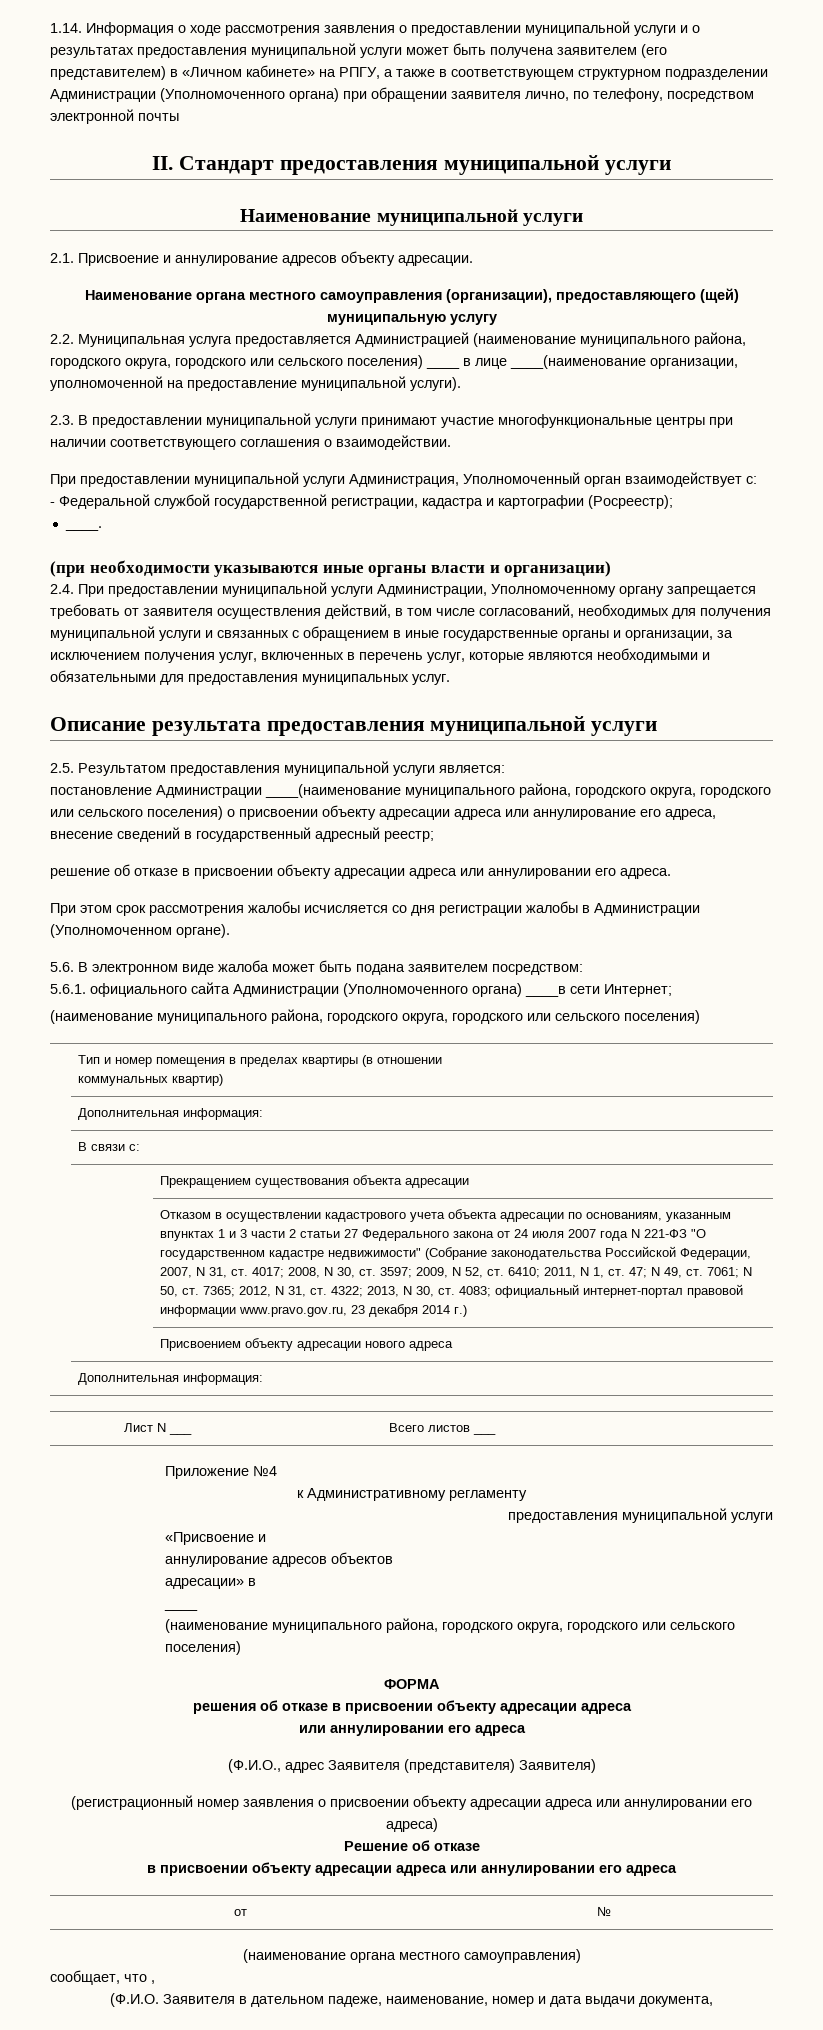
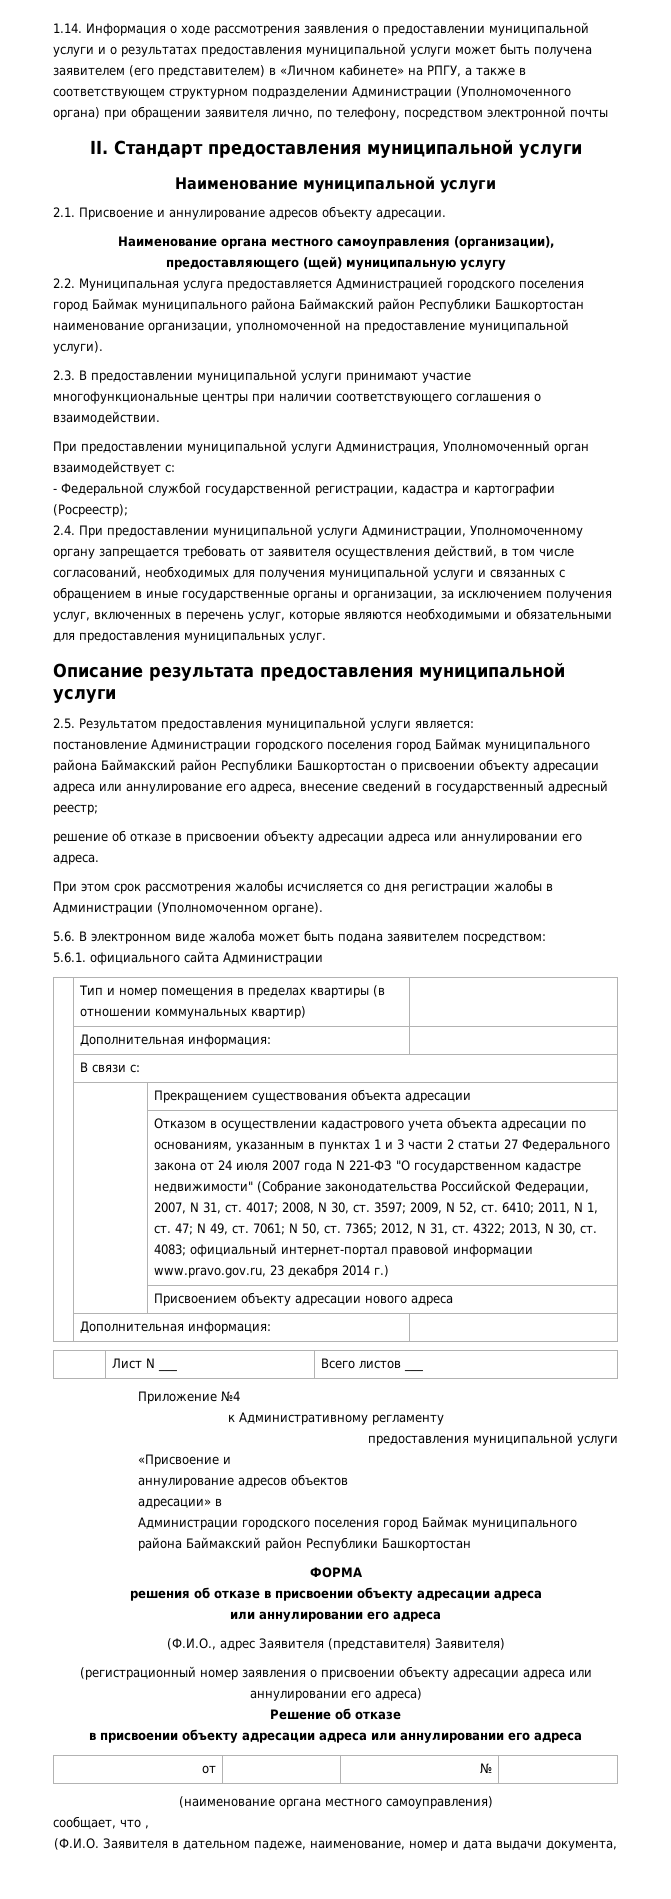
- 2.2. Муниципальная услуга предоставляется Администрацией (наименование муниципального района, городского округа, городского или сельского поселения) ____ в лице ____(наименование организации, уполномоченной на предоставление муниципальной услуги).
+ 2.2. Муниципальная услуга предоставляется Администрацией городского поселения город Баймак муниципального района Баймакский район Республики Башкортостан наименование организации, уполномоченной на предоставление муниципальной услуги).
- ____.
- (при необходимости указываются иные органы власти и организации)
- постановление Администрации ____(наименование муниципального района, городского округа, городского или сельского поселения) о присвоении объекту адресации адреса или аннулирование его адреса, внесение сведений в государственный адресный реестр;
+ постановление Администрации городского поселения город Баймак муниципального района Баймакский район Республики Башкортостан о присвоении объекту адресации адреса или аннулирование его адреса, внесение сведений в государственный адресный реестр;
- 5.6.1. официального сайта Администрации (Уполномоченного органа) ____в сети Интернет;
- (наименование муниципального района, городского округа, городского или сельского поселения)
+ 5.6.1. официального сайта Администрации
- Отказом в осуществлении кадастрового учета объекта адресации по основаниям, указанным впунктах 1 и 3 части 2 статьи 27 Федерального закона от 24 июля 2007 года N 221-ФЗ "О государственном кадастре недвижимости" (Собрание законодательства Российской Федерации, 2007, N 31, ст. 4017;
+ Отказом в осуществлении кадастрового учета объекта адресации по основаниям, указанным в пунктах 1 и 3 части 2 статьи 27 Федерального закона от 24 июля 2007 года N 221-ФЗ "О государственном кадастре недвижимости" (Собрание законодательства Российской Федерации, 2007, N 31, ст. 4017;
  адресации» в
- ____
- (наименование муниципального района, городского округа, городского или сельского поселения)
+ Администрации городского поселения город Баймак муниципального района Баймакский район Республики Башкортостан

